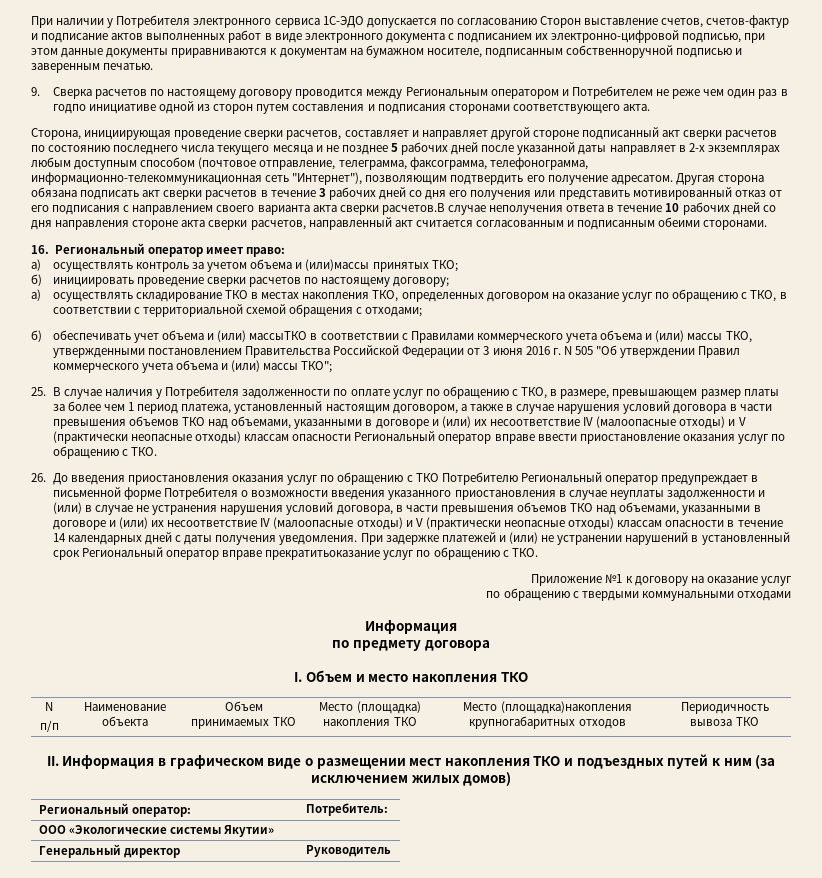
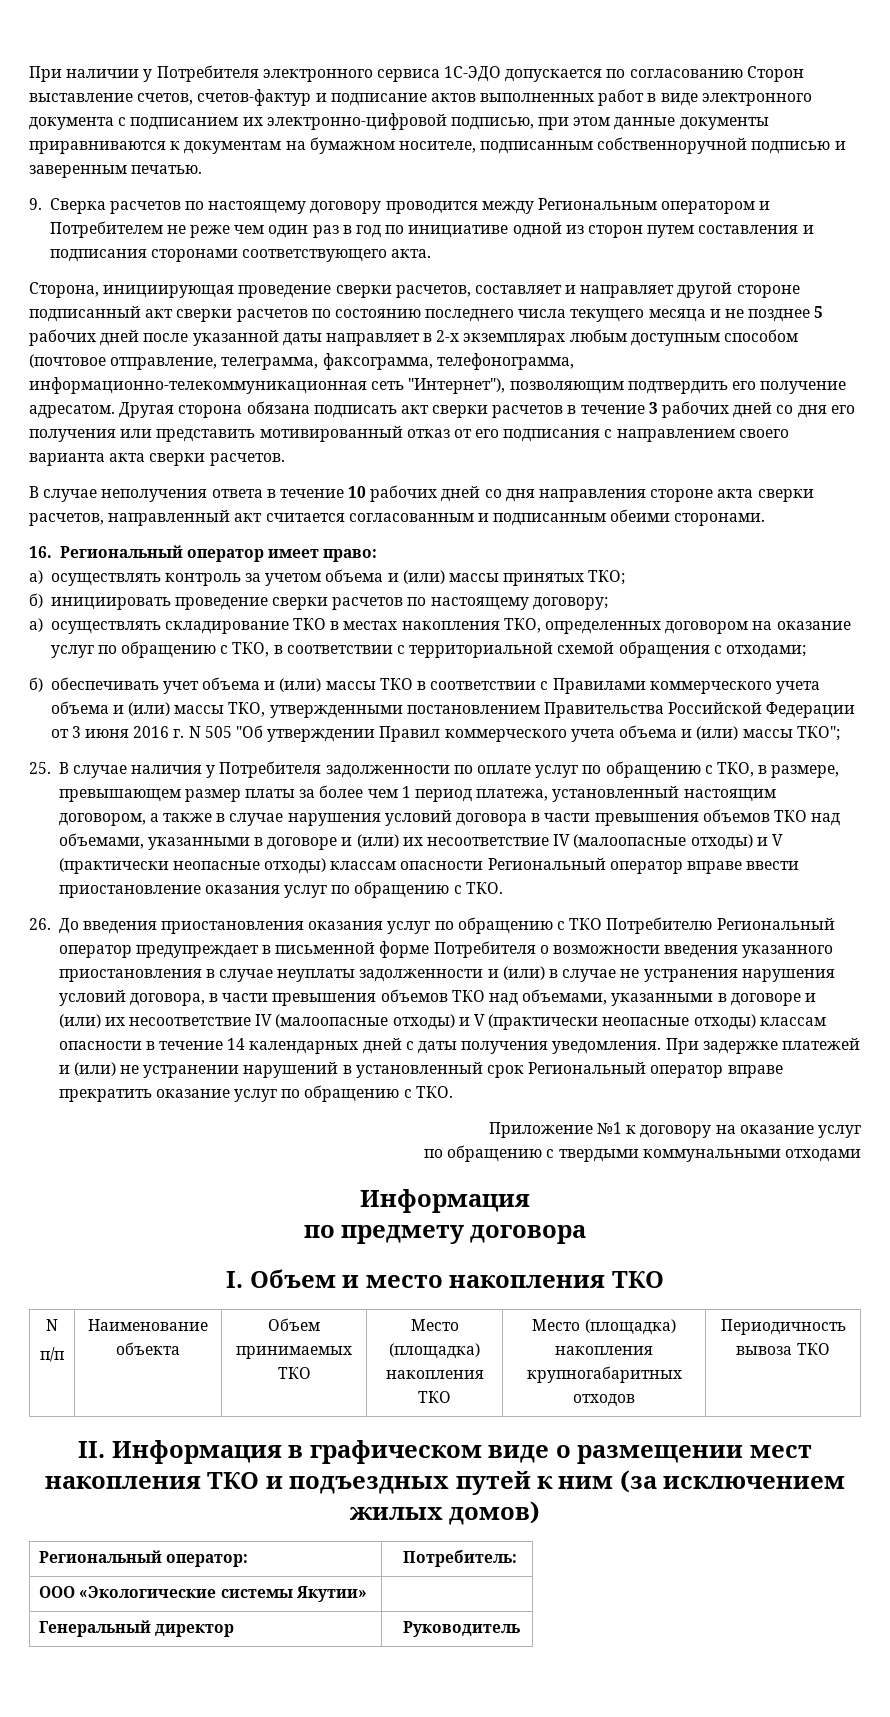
- 9. Сверка расчетов по настоящему договору проводится между Региональным оператором и Потребителем не реже чем один раз в годпо инициативе одной из сторон путем составления и подписания сторонами соответствующего акта.
+ 9. Сверка расчетов по настоящему договору проводится между Региональным оператором и Потребителем не реже чем один раз в год по инициативе одной из сторон путем составления и подписания сторонами соответствующего акта.
- Другая сторона обязана подписать акт сверки расчетов в течение 3 рабочих дней со дня его получения или представить мотивированный отказ от его подписания с направлением своего варианта акта сверки расчетов.В случае неполучения ответа в течение 10 рабочих дней со дня направления стороне акта сверки расчетов, направленный акт считается согласованным и подписанным обеими сторонами.
+ Другая сторона обязана подписать акт сверки расчетов в течение 3 рабочих дней со дня его получения или представить мотивированный отказ от его подписания с направлением своего варианта акта сверки расчетов.
+ В случае неполучения ответа в течение 10 рабочих дней со дня направления стороне акта сверки расчетов, направленный акт считается согласованным и подписанным обеими сторонами.
- а) осуществлять контроль за учетом объема и (или)массы принятых ТКО;
+ а) осуществлять контроль за учетом объема и (или) массы принятых ТКО;
- б) обеспечивать учет объема и (или) массыТКО в соответствии с Правилами коммерческого учета объема и (или) массы ТКО, утвержденными постановлением Правительства Российской Федерации от 3 июня 2016 г. N 505 "Об утверждении Правил коммерческого учета объема и (или) массы ТКО";
+ б) обеспечивать учет объема и (или) массы ТКО в соответствии с Правилами коммерческого учета объема и (или) массы ТКО, утвержденными постановлением Правительства Российской Федерации от 3 июня 2016 г. N 505 "Об утверждении Правил коммерческого учета объема и (или) массы ТКО";
- При задержке платежей и (или) не устранении нарушений в установленный срок Региональный оператор вправе прекратитьоказание услуг по обращению с ТКО.
+ При задержке платежей и (или) не устранении нарушений в установленный срок Региональный оператор вправе прекратить оказание услуг по обращению с ТКО.
  I. Объем и место накопления ТКО
  N
- п/п | Наименование объекта | Объем принимаемых ТКО | Место (площадка) накопления ТКО | Место (площадка)накопления крупногабаритных отходов | Периодичность вывоза ТКО
+ п/п | Наименование объекта | Объем принимаемых ТКО | Место (площадка) накопления ТКО | Место (площадка) накопления крупногабаритных отходов | Периодичность вывоза ТКО

